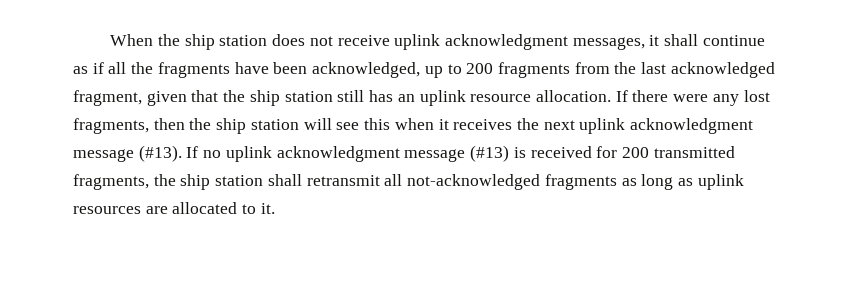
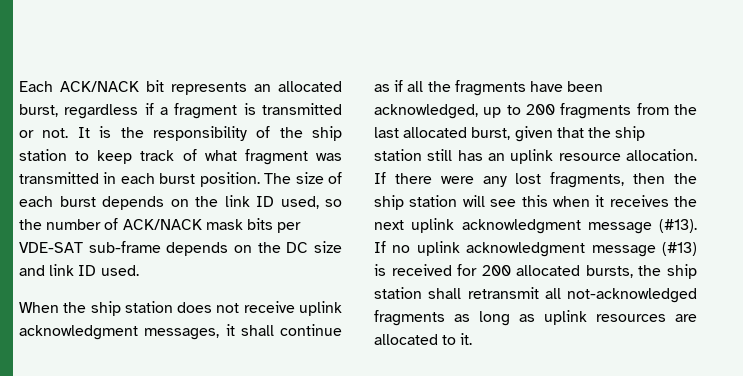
+ Each ACK/NACK bit represents an allocated burst, regardless if a fragment is transmitted or not. It is the responsibility of the ship station to keep track of what fragment was transmitted in each burst position. The size of each burst depends on the link ID used, so the number of ACK/NACK mask bits per VDE-SAT sub-frame depends on the DC size and link ID used.
- When the ship station does not receive uplink acknowledgment messages, it shall continue as if all the fragments have been acknowledged, up to 200 fragments from the last acknowledged fragment, given that the ship station still has an uplink resource allocation.
+ When the ship station does not receive uplink acknowledgment messages, it shall continue as if all the fragments have been acknowledged, up to 200 fragments from the last allocated burst, given that the ship station still has an uplink resource allocation.
- If no uplink acknowledgment message (#13) is received for 200 transmitted fragments, the ship station shall retransmit all not-acknowledged fragments as long as uplink resources are allocated to it.
+ If no uplink acknowledgment message (#13) is received for 200 allocated bursts, the ship station shall retransmit all not-acknowledged fragments as long as uplink resources are allocated to it.

